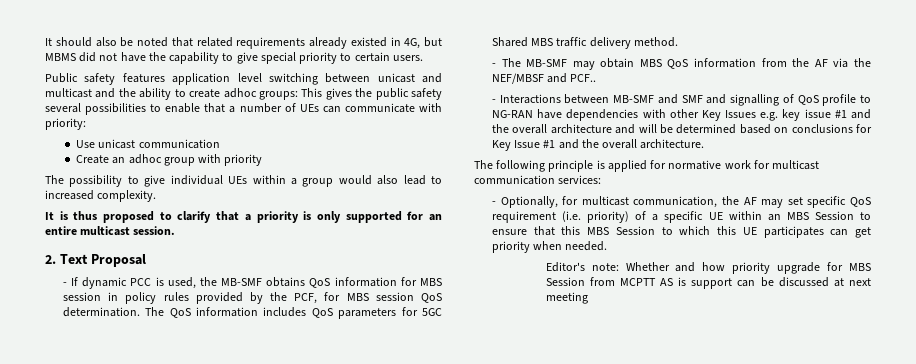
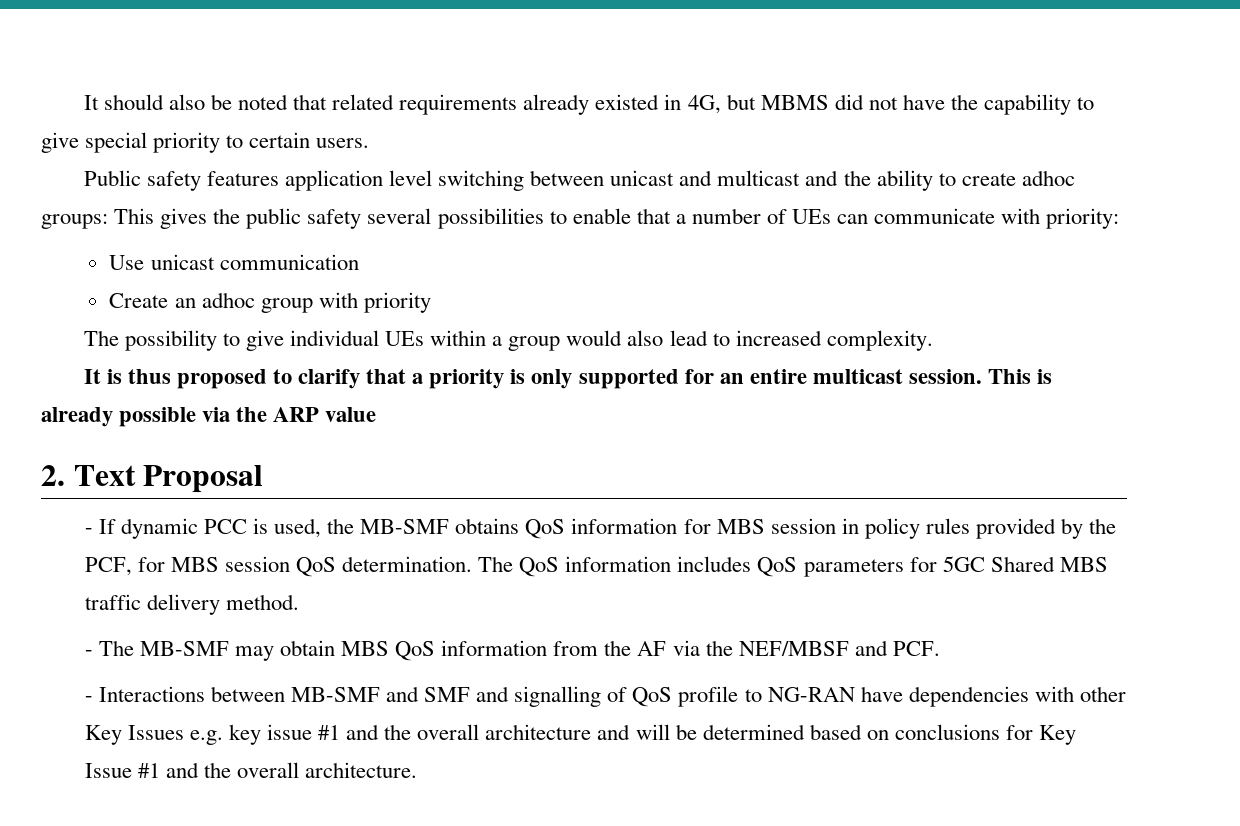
+ This is already possible via the ARP value
- - The MB-SMF may obtain MBS QoS information from the AF via the NEF/MBSF and PCF..
+ - The MB-SMF may obtain MBS QoS information from the AF via the NEF/MBSF and PCF.
- The following principle is applied for normative work for multicast communication services:
- - Optionally, for multicast communication, the AF may set specific QoS requirement (i.e. priority) of a specific UE within an MBS Session to ensure that this MBS Session to which this UE participates can get priority when needed.
- Editor's note: Whether and how priority upgrade for MBS Session from MCPTT AS is support can be discussed at next meeting

